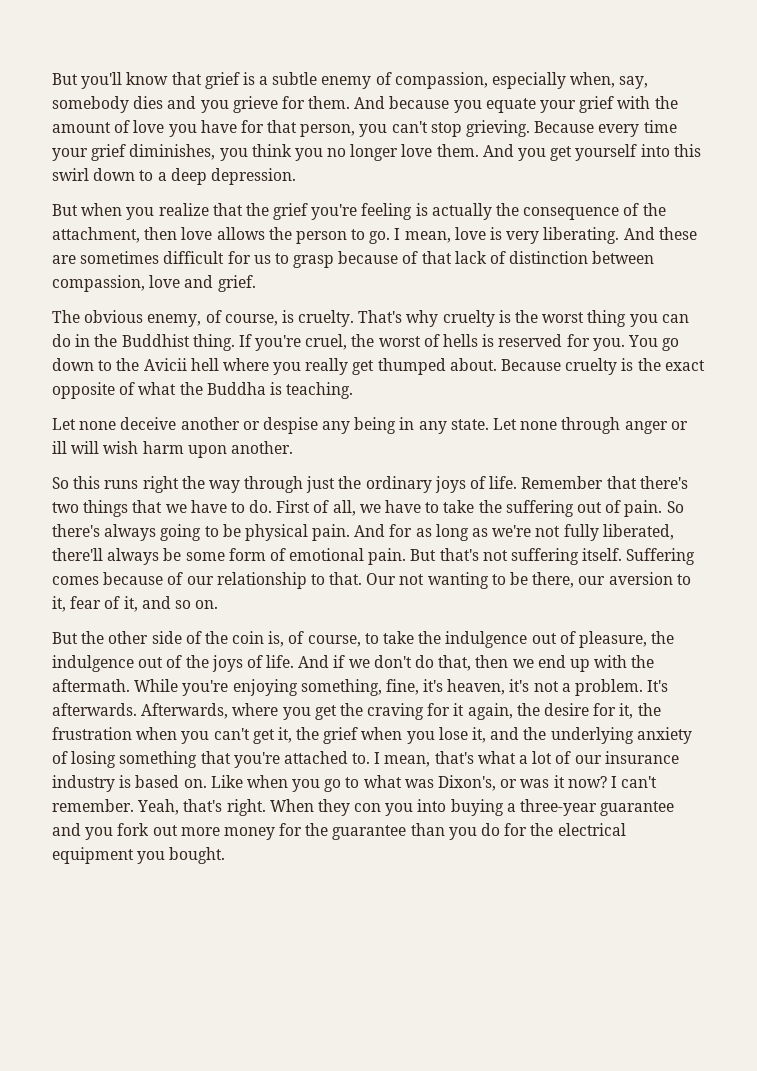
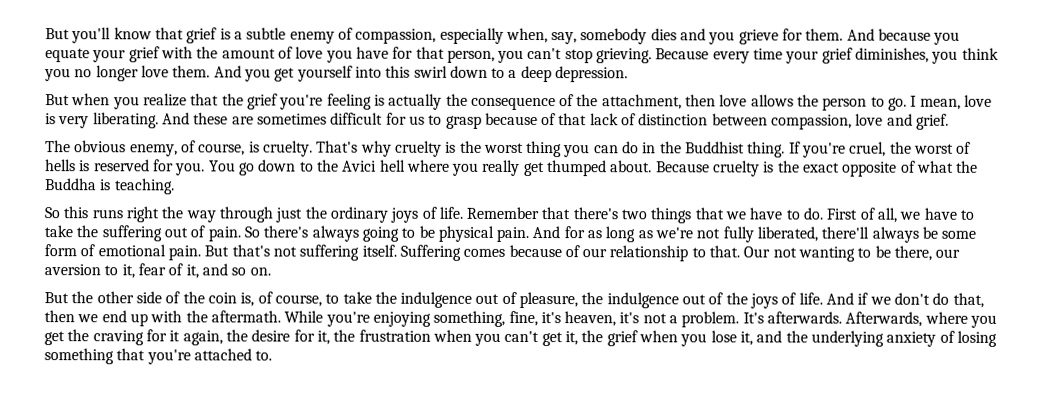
- You go down to the Avicii hell where you really get thumped about.
+ You go down to the Avici hell where you really get thumped about.
- Let none deceive another or despise any being in any state. Let none through anger or ill will wish harm upon another.
- I mean, that's what a lot of our insurance industry is based on. Like when you go to what was Dixon's, or was it now? I can't remember. Yeah, that's right. When they con you into buying a three-year guarantee and you fork out more money for the guarantee than you do for the electrical equipment you bought.

